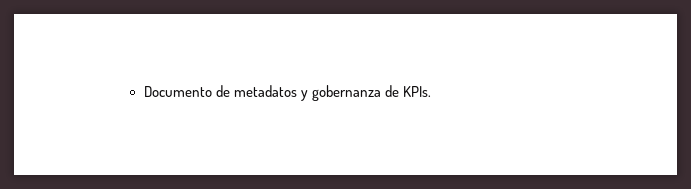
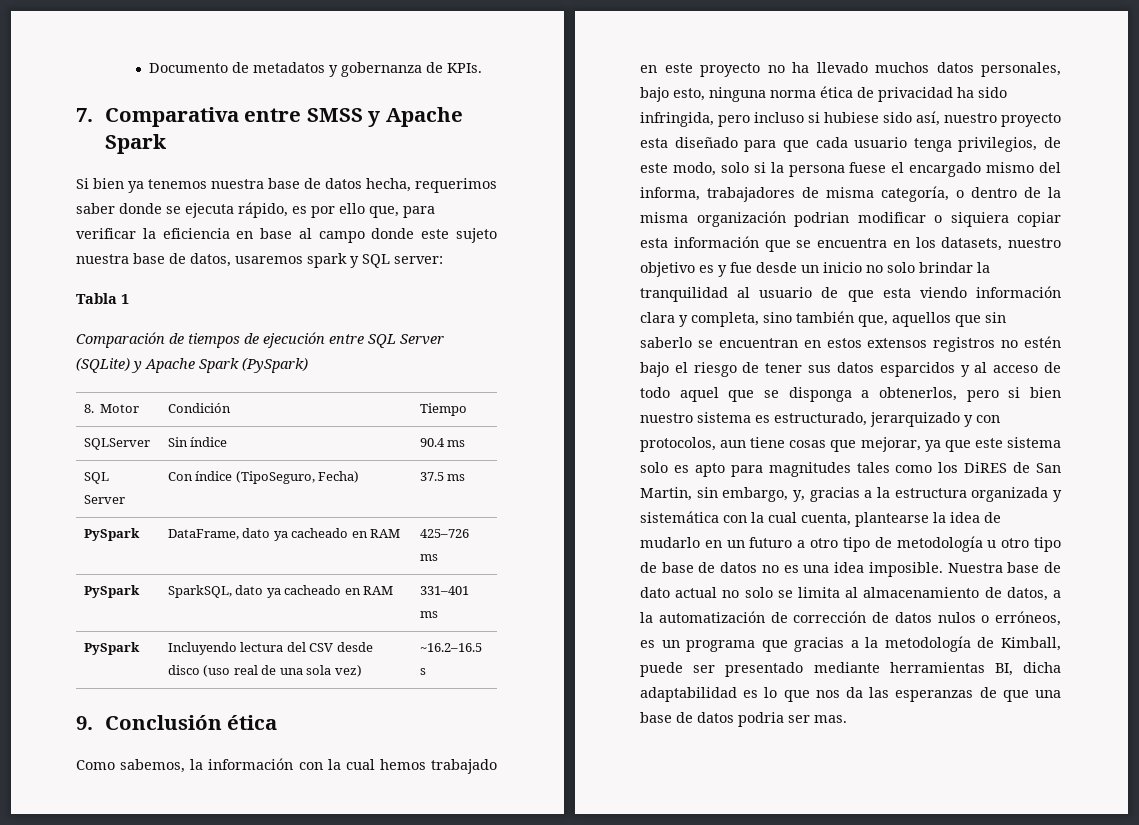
+ 7. Comparativa entre SMSS y Apache Spark
+ Si bien ya tenemos nuestra base de datos hecha, requerimos saber donde se ejecuta rápido, es por ello que, para verificar la eficiencia en base al campo donde este sujeto nuestra base de datos, usaremos spark y SQL server:
+ Tabla 1
+ Comparación de tiempos de ejecución entre SQL Server (SQLite) y Apache Spark (PySpark)
+ 8. Motor | Condición | Tiempo
+ SQLServer | Sin índice | 90.4 ms
+ SQL Server | Con índice (TipoSeguro, Fecha) | 37.5 ms
+ PySpark | DataFrame, dato ya cacheado en RAM | 425–726 ms
+ PySpark | SparkSQL, dato ya cacheado en RAM | 331–401 ms
+ PySpark | Incluyendo lectura del CSV desde disco (uso real de una sola vez) | ~16.2–16.5 s
+ 9. Conclusión ética
+ Como sabemos, la información con la cual hemos trabajado en este proyecto no ha llevado muchos datos personales, bajo esto, ninguna norma ética de privacidad ha sido infringida, pero incluso si hubiese sido así, nuestro proyecto esta diseñado para que cada usuario tenga privilegios, de este modo, solo si la persona fuese el encargado mismo del informa, trabajadores de misma categoría, o dentro de la misma organización podrian modificar o siquiera copiar esta información que se encuentra en los datasets, nuestro objetivo es y fue desde un inicio no solo brindar la tranquilidad al usuario de que esta viendo información clara y completa, sino también que, aquellos que sin saberlo se encuentran en estos extensos registros no estén bajo el riesgo de tener sus datos esparcidos y al acceso de todo aquel que se disponga a obtenerlos, pero si bien nuestro sistema es estructurado, jerarquizado y con protocolos, aun tiene cosas que mejorar, ya que este sistema solo es apto para magnitudes tales como los DiRES de San Martin, sin embargo, y, gracias a la estructura organizada y sistemática con la cual cuenta, plantearse la idea de mudarlo en un futuro a otro tipo de metodología u otro tipo de base de datos no es una idea imposible. Nuestra base de dato actual no solo se limita al almacenamiento de datos, a la automatización de corrección de datos nulos o erróneos, es un programa que gracias a la metodología de Kimball, puede ser presentado mediante herramientas BI, dicha adaptabilidad es lo que nos da las esperanzas de que una base de datos podria ser mas.

